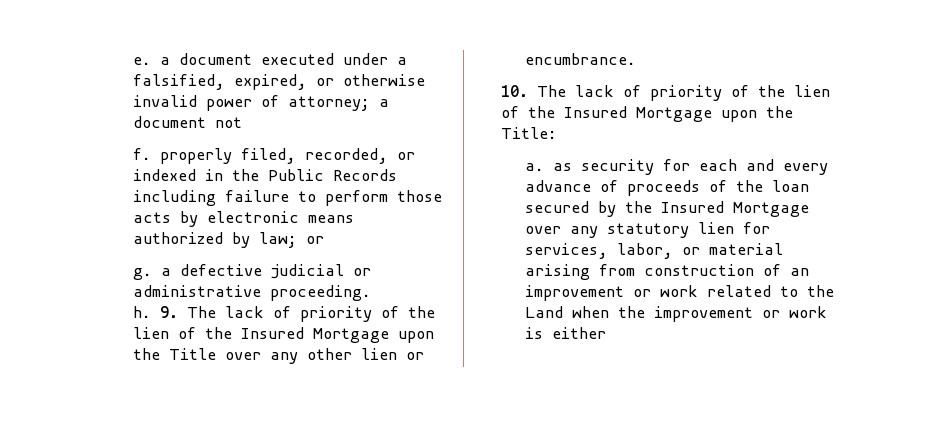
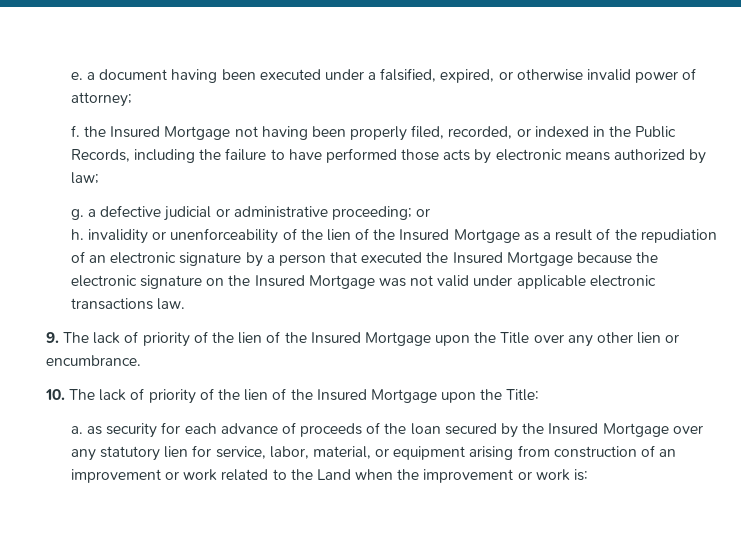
- e. a document executed under a falsified, expired, or otherwise invalid power of attorney; a document not
- f. properly filed, recorded, or indexed in the Public Records including failure to perform those acts by electronic means authorized by law; or
+ e. a document having been executed under a falsified, expired, or otherwise invalid power of attorney;
+ f. the Insured Mortgage not having been properly filed, recorded, or indexed in the Public Records, including the failure to have performed those acts by electronic means authorized by law;
- g. a defective judicial or administrative proceeding.
+ g. a defective judicial or administrative proceeding; or
- h. 9. The lack of priority of the lien of the Insured Mortgage upon the Title over any other lien or encumbrance.
+ h. invalidity or unenforceability of the lien of the Insured Mortgage as a result of the repudiation of an electronic signature by a person that executed the Insured Mortgage because the electronic signature on the Insured Mortgage was not valid under applicable electronic transactions law.
+ 9. The lack of priority of the lien of the Insured Mortgage upon the Title over any other lien or encumbrance.
- a. as security for each and every advance of proceeds of the loan secured by the Insured Mortgage over any statutory lien for services, labor, or material arising from construction of an improvement or work related to the Land when the improvement or work is either
+ a. as security for each advance of proceeds of the loan secured by the Insured Mortgage over any statutory lien for service, labor, material, or equipment arising from construction of an improvement or work related to the Land when the improvement or work is:

